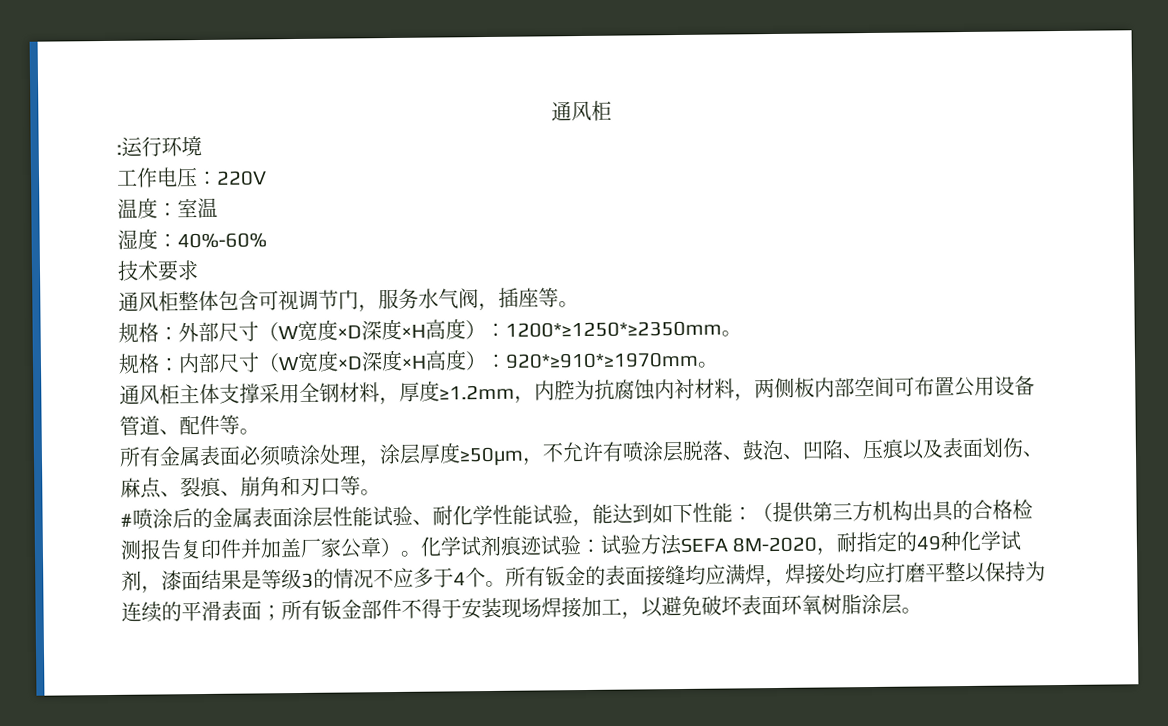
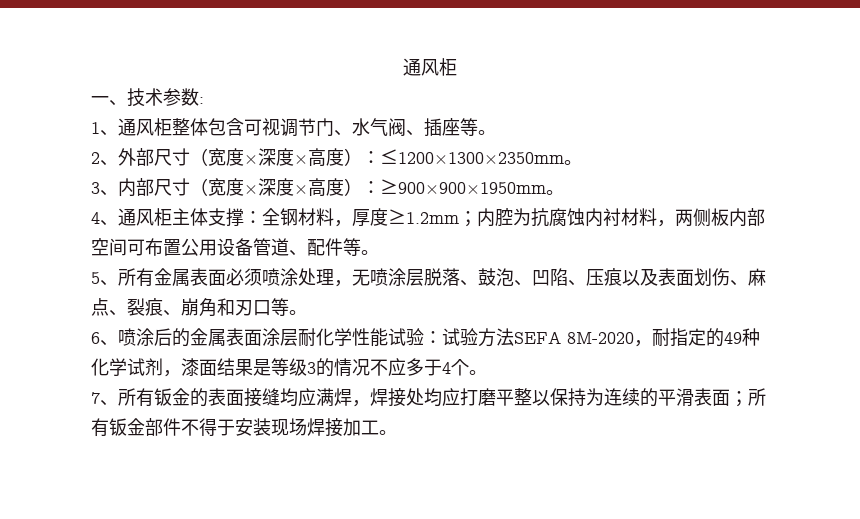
- :运行环境
- 工作电压：220V
- 温度：室温
- 湿度：40%-60%
- 技术要求
- 通风柜整体包含可视调节门，服务水气阀，插座等。
+ 一、技术参数:
+ 1、通风柜整体包含可视调节门、水气阀、插座等。
- 规格：外部尺寸（W宽度×D深度×H高度）：1200*≥1250*≥2350mm。
- 规格：内部尺寸（W宽度×D深度×H高度）：920*≥910*≥1970mm。
- 通风柜主体支撑采用全钢材料，厚度≥1.2mm，内腔为抗腐蚀内衬材料，两侧板内部空间可布置公用设备管道、配件等。
+ 2、外部尺寸（宽度×深度×高度）：≤1200×1300×2350mm。
+ 3、内部尺寸（宽度×深度×高度）：≥900×900×1950mm。
+ 4、通风柜主体支撑：全钢材料，厚度≥1.2mm；内腔为抗腐蚀内衬材料，两侧板内部空间可布置公用设备管道、配件等。
- 所有金属表面必须喷涂处理，涂层厚度≥50μm，不允许有喷涂层脱落、鼓泡、凹陷、压痕以及表面划伤、麻点、裂痕、崩角和刃口等。
+ 5、所有金属表面必须喷涂处理，无喷涂层脱落、鼓泡、凹陷、压痕以及表面划伤、麻点、裂痕、崩角和刃口等。
- #喷涂后的金属表面涂层性能试验、耐化学性能试验，能达到如下性能：（提供第三方机构出具的合格检测报告复印件并加盖厂家公章）。化学试剂痕迹试验：试验方法SEFA 8M-2020，耐指定的49种化学试剂，漆面结果是等级3的情况不应多于4个。所有钣金的表面接缝均应满焊，焊接处均应打磨平整以保持为连续的平滑表面；所有钣金部件不得于安装现场焊接加工，以避免破坏表面环氧树脂涂层。
+ 6、喷涂后的金属表面涂层耐化学性能试验：试验方法SEFA 8M-2020，耐指定的49种化学试剂，漆面结果是等级3的情况不应多于4个。
+ 7、所有钣金的表面接缝均应满焊，焊接处均应打磨平整以保持为连续的平滑表面；所有钣金部件不得于安装现场焊接加工。

